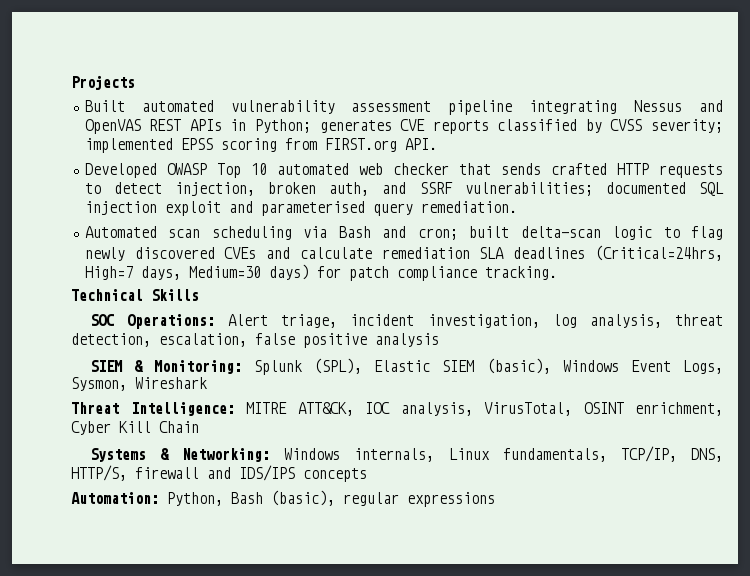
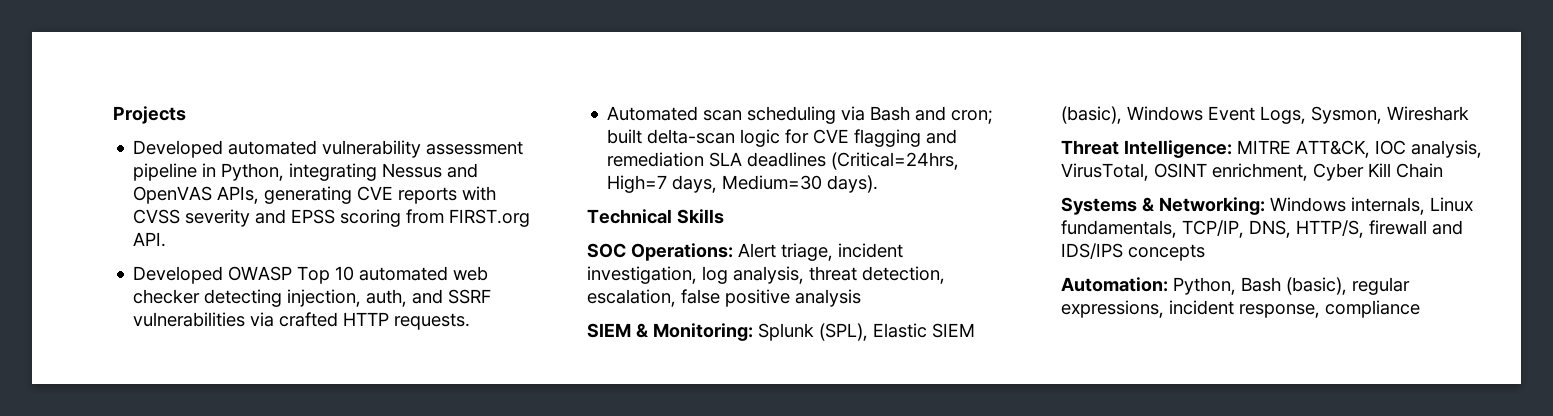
- Built automated vulnerability assessment pipeline integrating Nessus and OpenVAS REST APIs in Python; generates CVE reports classified by CVSS severity; implemented EPSS scoring from FIRST.org API.
+ Developed automated vulnerability assessment pipeline in Python, integrating Nessus and OpenVAS APIs, generating CVE reports with CVSS severity and EPSS scoring from FIRST.org API.
- Developed OWASP Top 10 automated web checker that sends crafted HTTP requests to detect injection, broken auth, and SSRF vulnerabilities; documented SQL injection exploit and parameterised query remediation.
+ Developed OWASP Top 10 automated web checker detecting injection, auth, and SSRF vulnerabilities via crafted HTTP requests.
- Automated scan scheduling via Bash and cron; built delta-scan logic to flag newly discovered CVEs and calculate remediation SLA deadlines (Critical=24hrs, High=7 days, Medium=30 days) for patch compliance tracking.
+ Automated scan scheduling via Bash and cron; built delta-scan logic for CVE flagging and remediation SLA deadlines (Critical=24hrs, High=7 days, Medium=30 days).
- Automation: Python, Bash (basic), regular expressions
+ Automation: Python, Bash (basic), regular expressions, incident response, compliance

